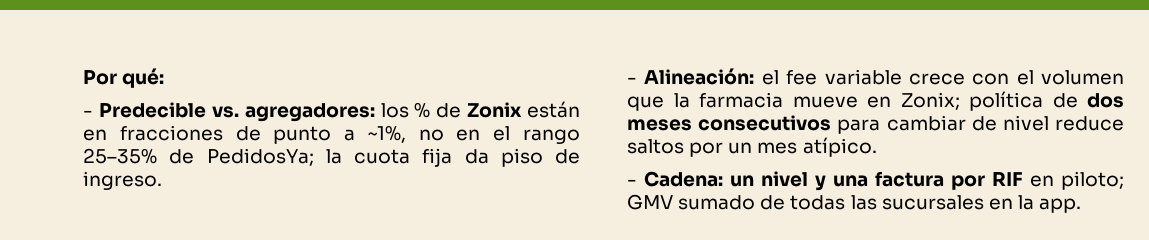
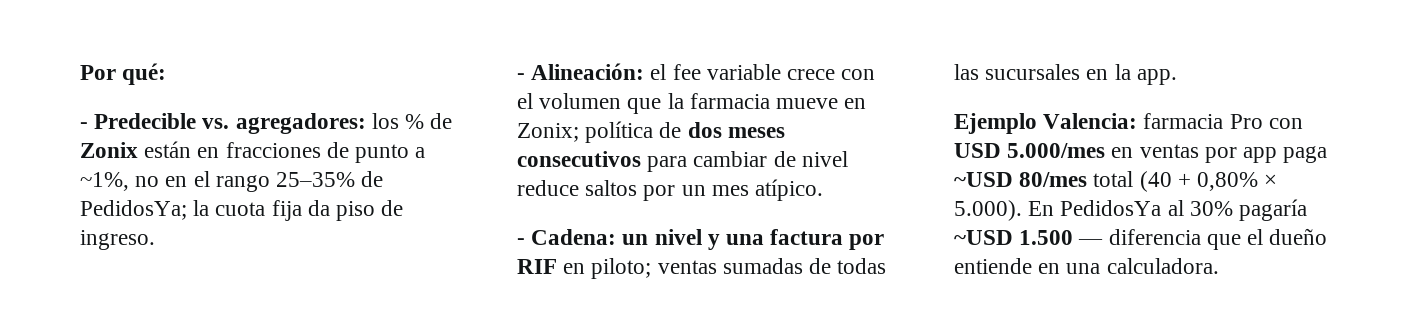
- - Cadena: un nivel y una factura por RIF en piloto; GMV sumado de todas las sucursales en la app.
+ - Cadena: un nivel y una factura por RIF en piloto; ventas sumadas de todas las sucursales en la app.
+ Ejemplo Valencia: farmacia Pro con USD 5.000/mes en ventas por app paga ~USD 80/mes total (40 + 0,80% × 5.000). En PedidosYa al 30% pagaría ~USD 1.500 — diferencia que el dueño entiende en una calculadora.

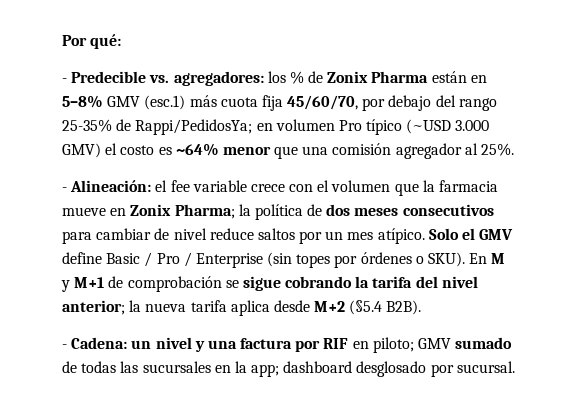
- - Predecible vs. agregadores: los % de Zonix están en fracciones de punto a ~1%, no en el rango 25–35% de PedidosYa; la cuota fija da piso de ingreso.
+ - Predecible vs. agregadores: los % de Zonix Pharma están en 5–8% GMV (esc.1) más cuota fija 45/60/70, por debajo del rango 25-35% de Rappi/PedidosYa; en volumen Pro típico (~USD 3.000 GMV) el costo es ~64% menor que una comisión agregador al 25%.
- - Alineación: el fee variable crece con el volumen que la farmacia mueve en Zonix; política de dos meses consecutivos para cambiar de nivel reduce saltos por un mes atípico.
+ - Alineación: el fee variable crece con el volumen que la farmacia mueve en Zonix Pharma; la política de dos meses consecutivos para cambiar de nivel reduce saltos por un mes atípico. Solo el GMV define Basic / Pro / Enterprise (sin topes por órdenes o SKU). En M y M+1 de comprobación se sigue cobrando la tarifa del nivel anterior; la nueva tarifa aplica desde M+2 (§5.4 B2B).
- - Cadena: un nivel y una factura por RIF en piloto; ventas sumadas de todas las sucursales en la app.
- Ejemplo Valencia: farmacia Pro con USD 5.000/mes en ventas por app paga ~USD 80/mes total (40 + 0,80% × 5.000). En PedidosYa al 30% pagaría ~USD 1.500 — diferencia que el dueño entiende en una calculadora.
+ - Cadena: un nivel y una factura por RIF en piloto; GMV sumado de todas las sucursales en la app; dashboard desglosado por sucursal.

